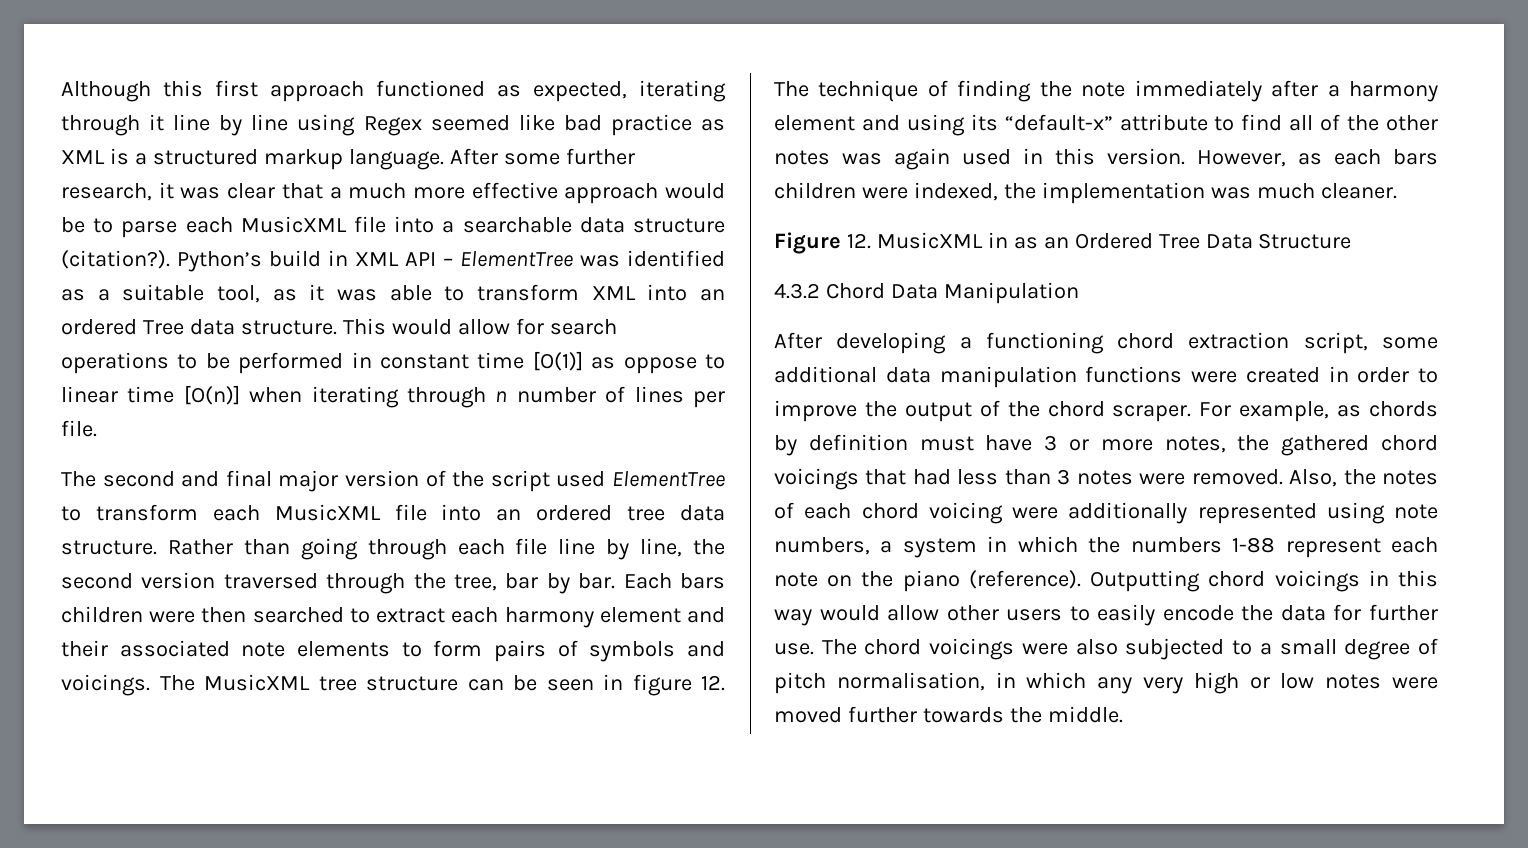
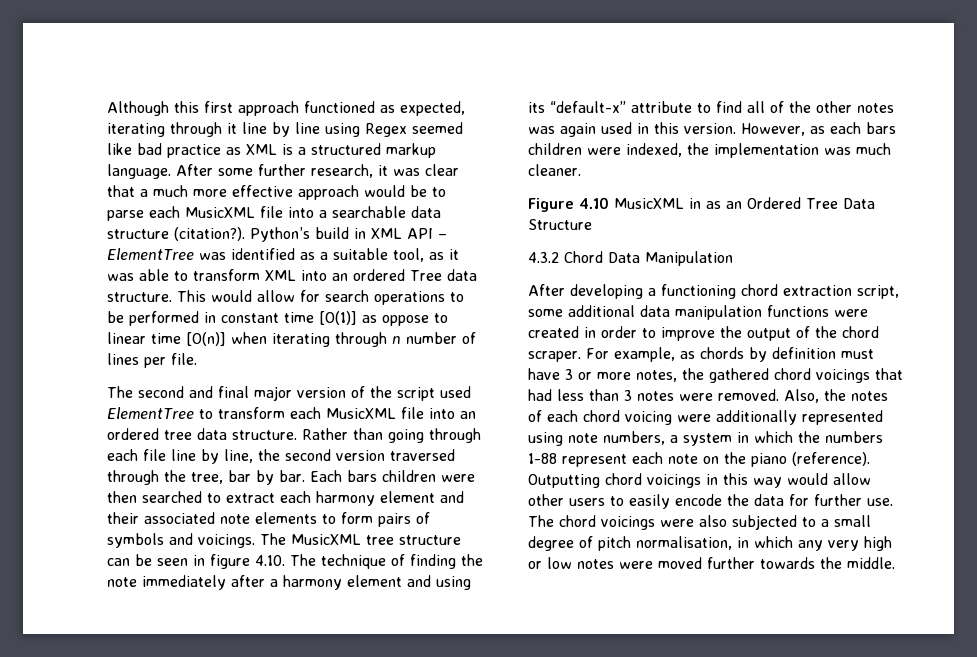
- The MusicXML tree structure can be seen in figure 12. The technique of finding the note immediately after a harmony element and using its “default-x” attribute to find all of the other notes was again used in this version.
+ The MusicXML tree structure can be seen in figure 4.10. The technique of finding the note immediately after a harmony element and using its “default-x” attribute to find all of the other notes was again used in this version.
- Figure 12. MusicXML in as an Ordered Tree Data Structure
+ Figure 4.10 MusicXML in as an Ordered Tree Data Structure

